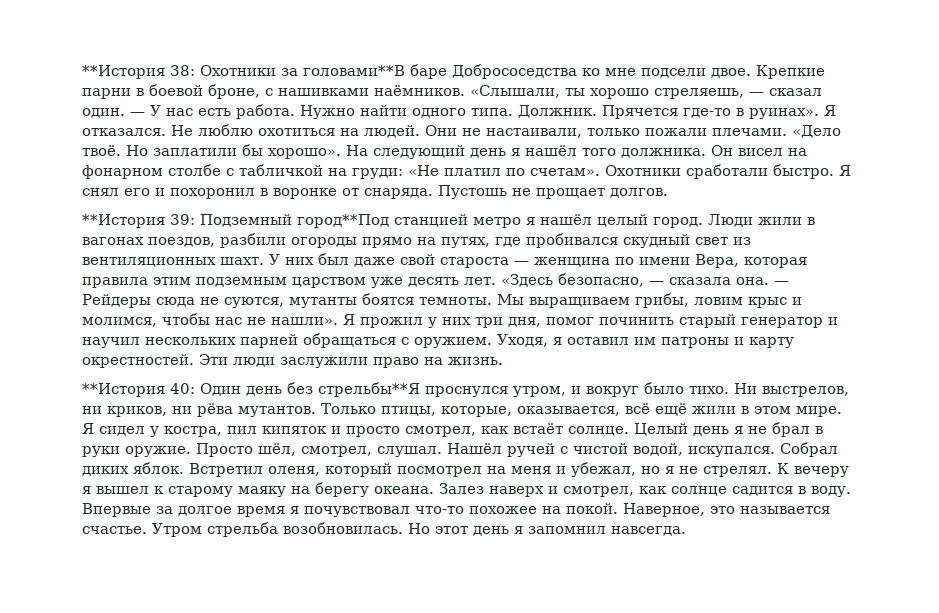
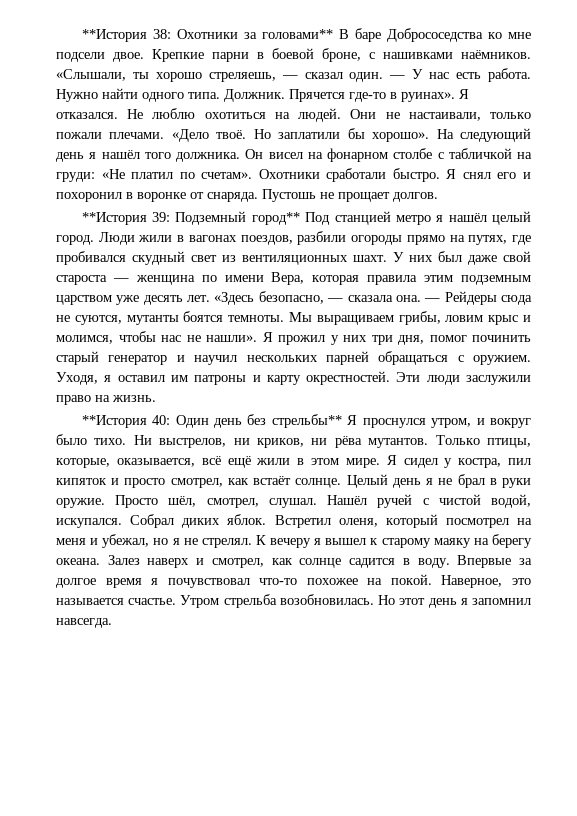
- **История 38: Охотники за головами**В баре Добрососедства ко мне подсели двое.
+ **История 38: Охотники за головами** В баре Добрососедства ко мне подсели двое.
- **История 39: Подземный город**Под станцией метро я нашёл целый город.
+ **История 39: Подземный город** Под станцией метро я нашёл целый город.
- **История 40: Один день без стрельбы**Я проснулся утром, и вокруг было тихо.
+ **История 40: Один день без стрельбы** Я проснулся утром, и вокруг было тихо.

